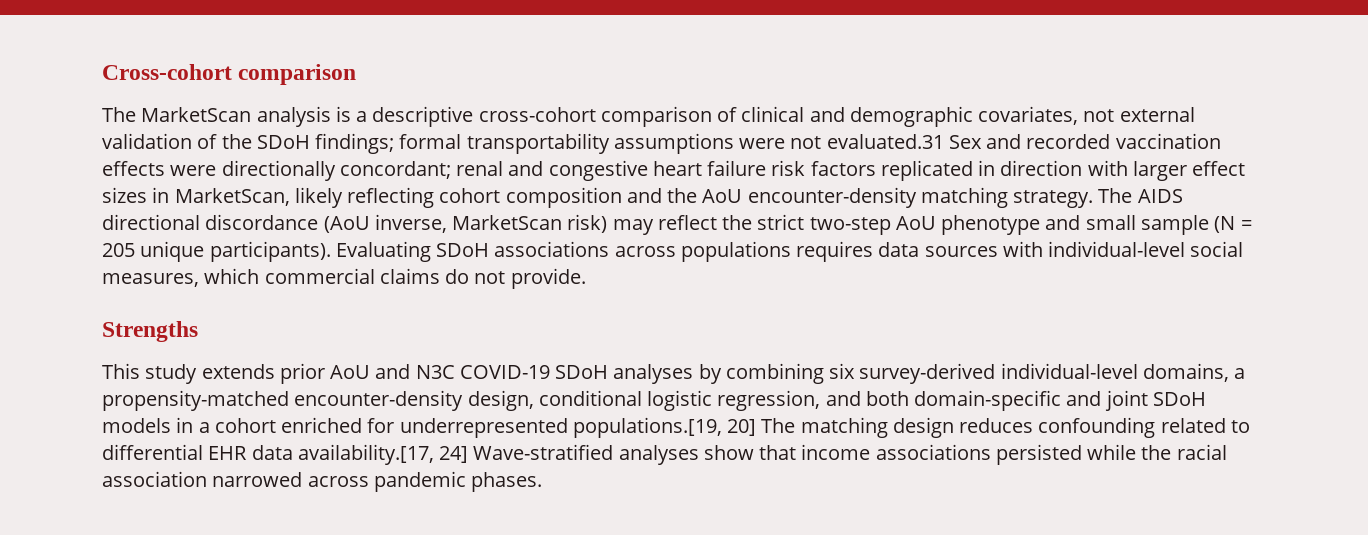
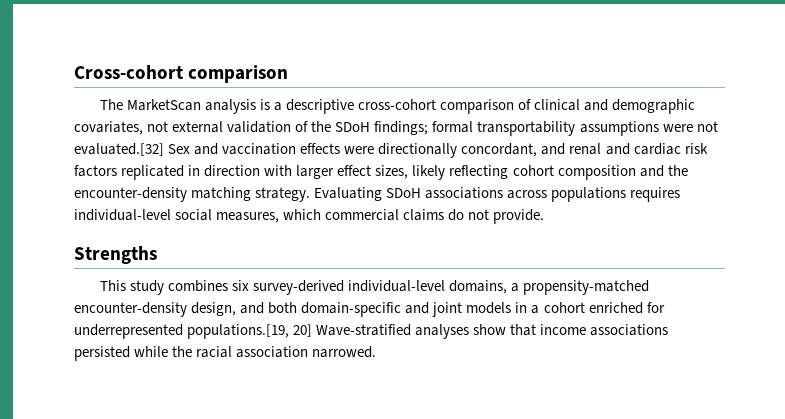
- The MarketScan analysis is a descriptive cross-cohort comparison of clinical and demographic covariates, not external validation of the SDoH findings; formal transportability assumptions were not evaluated.31 Sex and recorded vaccination effects were directionally concordant; renal and congestive heart failure risk factors replicated in direction with larger effect sizes in MarketScan, likely reflecting cohort composition and the AoU encounter-density matching strategy.
+ The MarketScan analysis is a descriptive cross-cohort comparison of clinical and demographic covariates, not external validation of the SDoH findings; formal transportability assumptions were not evaluated.[32] Sex and vaccination effects were directionally concordant, and renal and cardiac risk factors replicated in direction with larger effect sizes, likely reflecting cohort composition and the encounter-density matching strategy.
- The AIDS directional discordance (AoU inverse, MarketScan risk) may reflect the strict two-step AoU phenotype and small sample (N = 205 unique participants).
- Evaluating SDoH associations across populations requires data sources with individual-level social measures, which commercial claims do not provide.
+ Evaluating SDoH associations across populations requires individual-level social measures, which commercial claims do not provide.
- This study extends prior AoU and N3C COVID-19 SDoH analyses by combining six survey-derived individual-level domains, a propensity-matched encounter-density design, conditional logistic regression, and both domain-specific and joint SDoH models in a cohort enriched for underrepresented populations.[19, 20] The matching design reduces confounding related to differential EHR data availability.[17, 24] Wave-stratified analyses show that income associations persisted while the racial association narrowed across pandemic phases.
+ This study combines six survey-derived individual-level domains, a propensity-matched encounter-density design, and both domain-specific and joint models in a cohort enriched for underrepresented populations.[19, 20] Wave-stratified analyses show that income associations persisted while the racial association narrowed.

